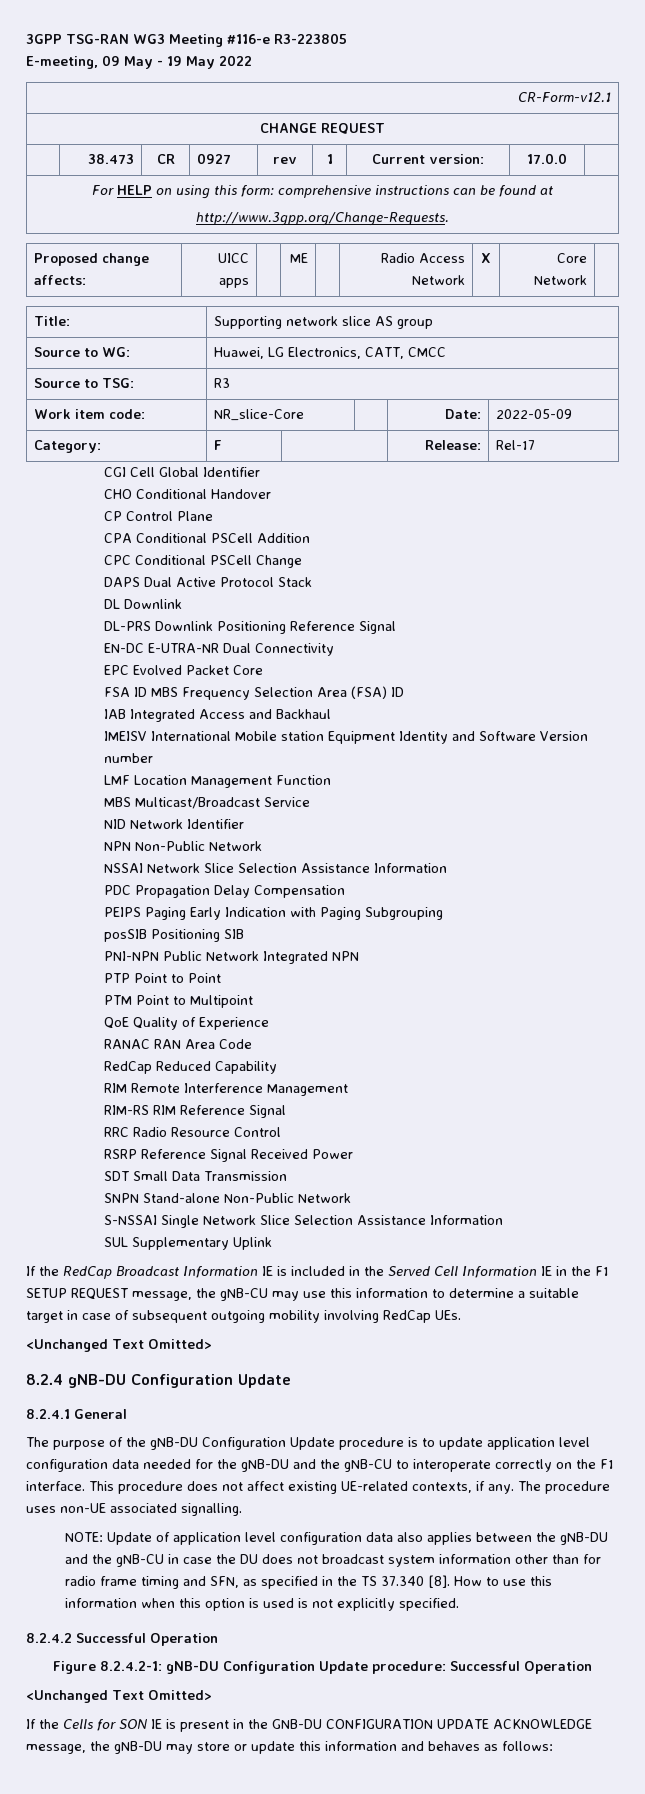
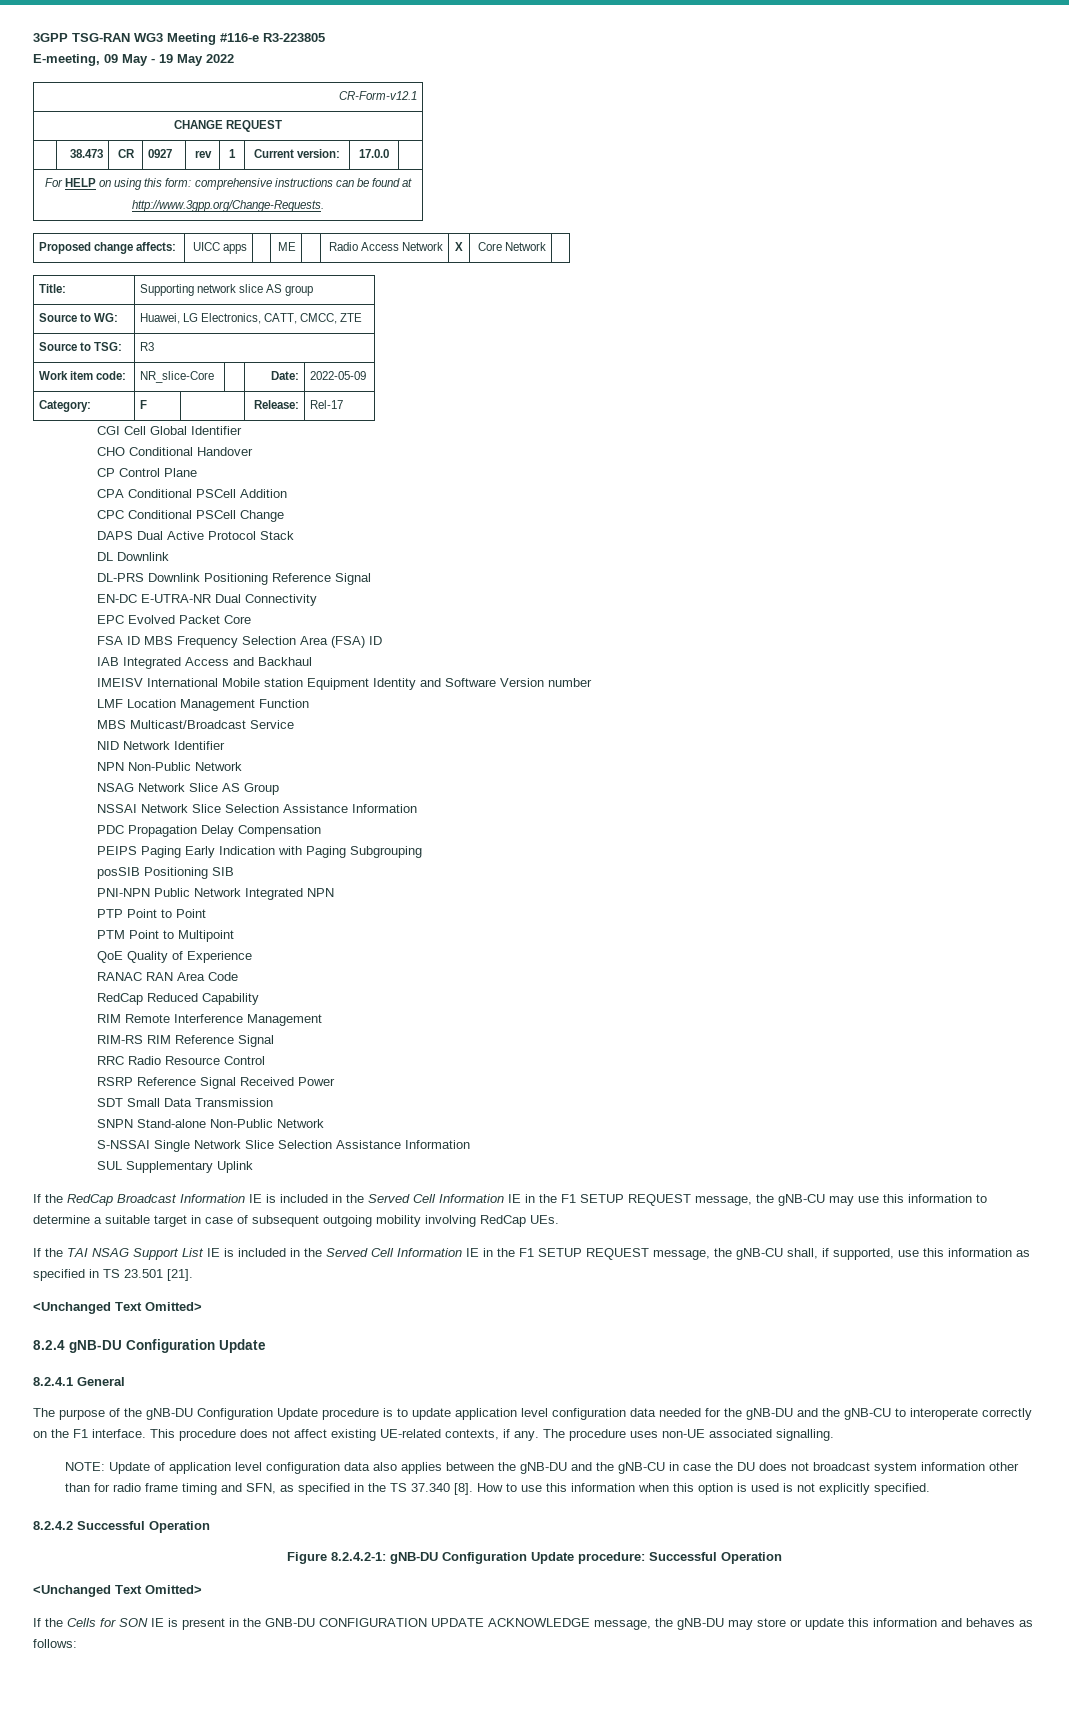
- Source to WG: | Huawei, LG Electronics, CATT, CMCC
+ Source to WG: | Huawei, LG Electronics, CATT, CMCC, ZTE
+ NSAG Network Slice AS Group
+ If the TAI NSAG Support List IE is included in the Served Cell Information IE in the F1 SETUP REQUEST message, the gNB-CU shall, if supported, use this information as specified in TS 23.501 [21].

